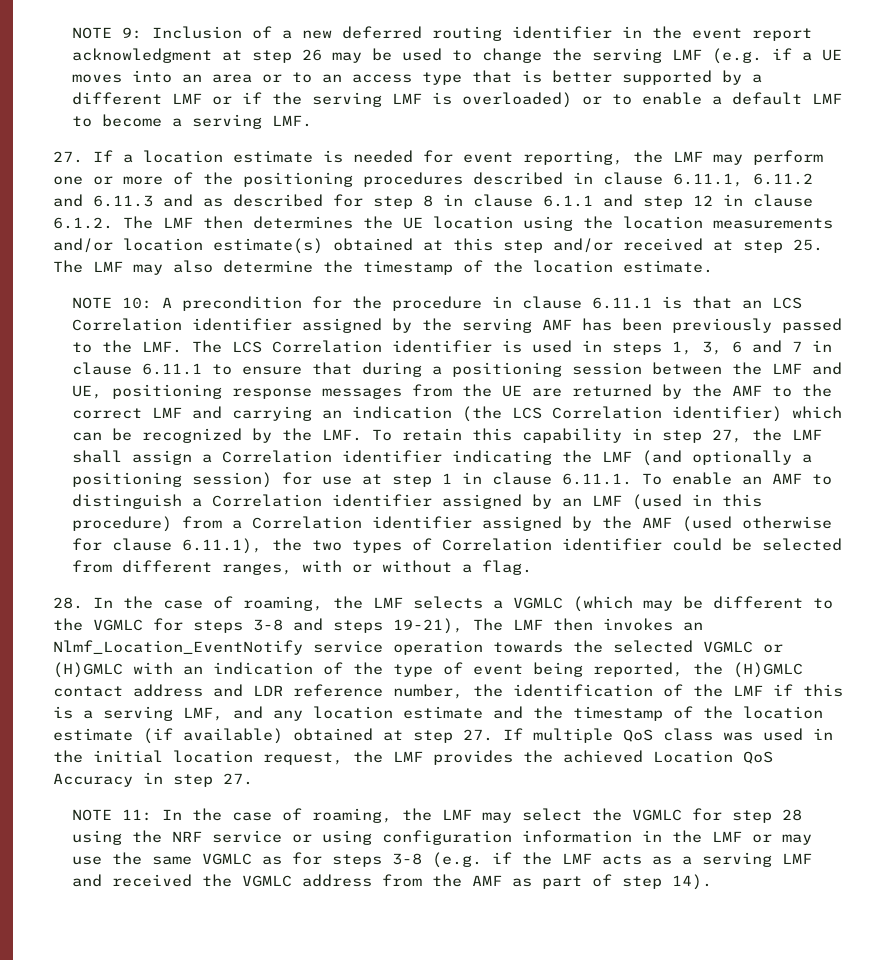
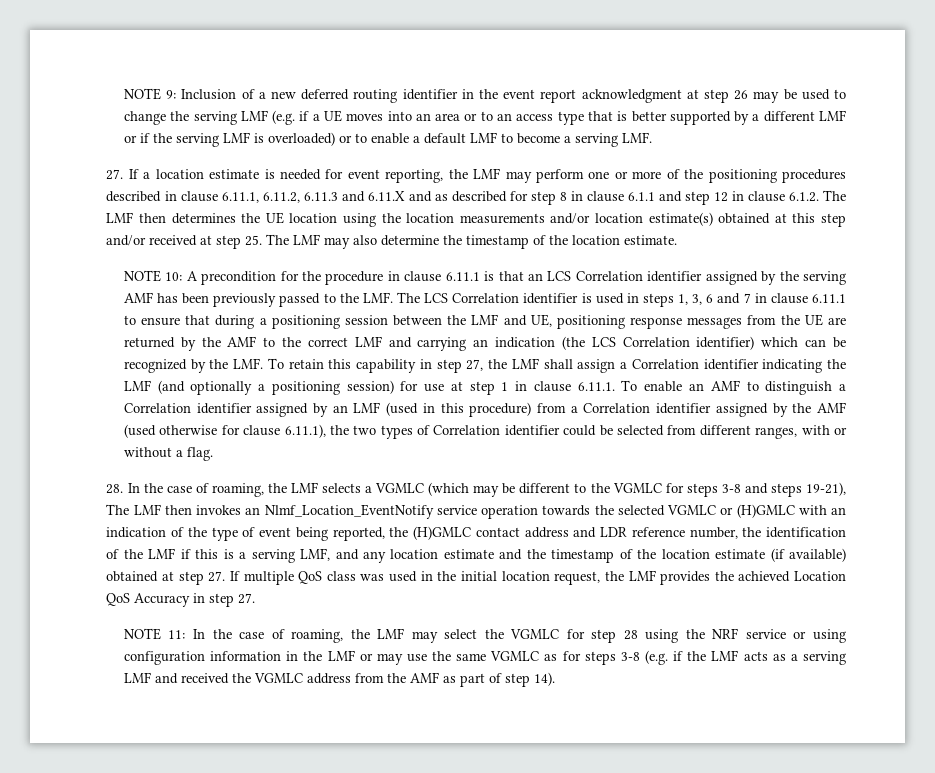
- 27. If a location estimate is needed for event reporting, the LMF may perform one or more of the positioning procedures described in clause 6.11.1, 6.11.2 and 6.11.3 and as described for step 8 in clause 6.1.1 and step 12 in clause 6.1.2. The LMF then determines the UE location using the location measurements and/or location estimate(s) obtained at this step and/or received at step 25. The LMF may also determine the timestamp of the location estimate.
+ 27. If a location estimate is needed for event reporting, the LMF may perform one or more of the positioning procedures described in clause 6.11.1, 6.11.2, 6.11.3 and 6.11.X and as described for step 8 in clause 6.1.1 and step 12 in clause 6.1.2. The LMF then determines the UE location using the location measurements and/or location estimate(s) obtained at this step and/or received at step 25. The LMF may also determine the timestamp of the location estimate.

